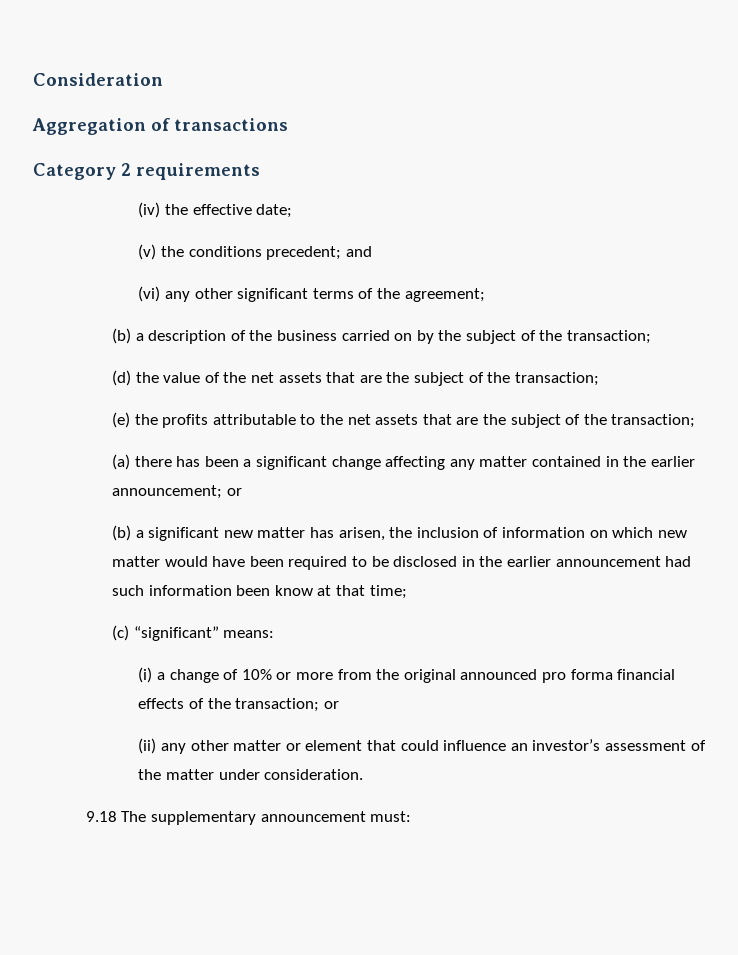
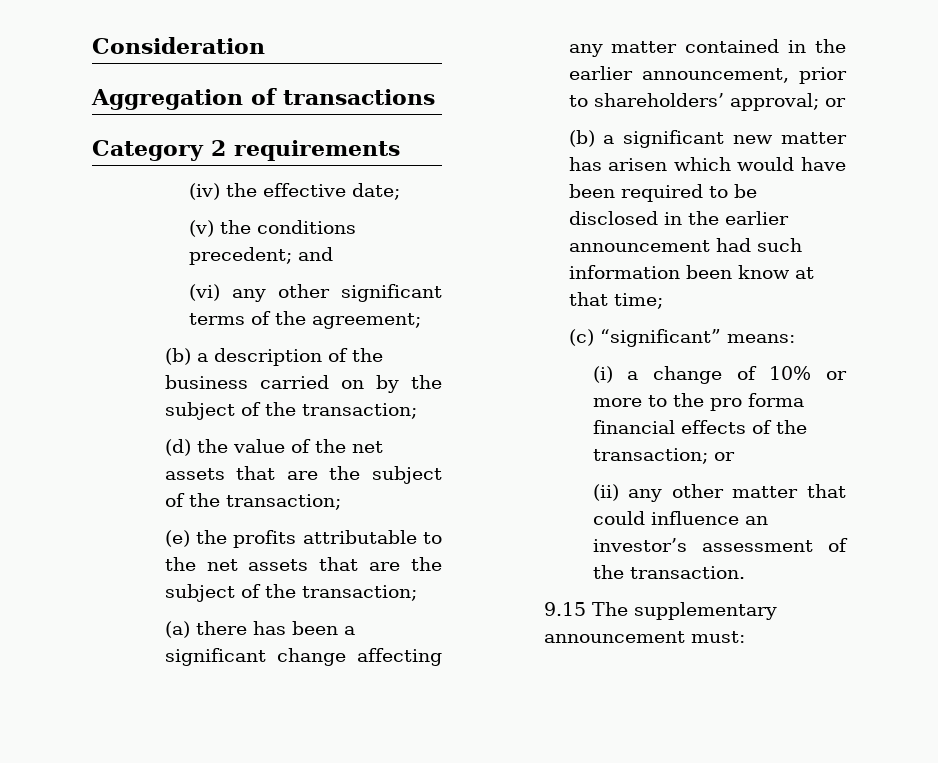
- (a) there has been a significant change affecting any matter contained in the earlier announcement; or
+ (a) there has been a significant change affecting any matter contained in the earlier announcement, prior to shareholders’ approval; or
- (b) a significant new matter has arisen, the inclusion of information on which new matter would have been required to be disclosed in the earlier announcement had such information been know at that time;
+ (b) a significant new matter has arisen which would have been required to be disclosed in the earlier announcement had such information been know at that time;
- (i) a change of 10% or more from the original announced pro forma financial effects of the transaction; or
+ (i) a change of 10% or more to the pro forma financial effects of the transaction; or
- (ii) any other matter or element that could influence an investor’s assessment of the matter under consideration.
- 9.18 The supplementary announcement must:
+ (ii) any other matter that could influence an investor’s assessment of the transaction.
+ 9.15 The supplementary announcement must:

